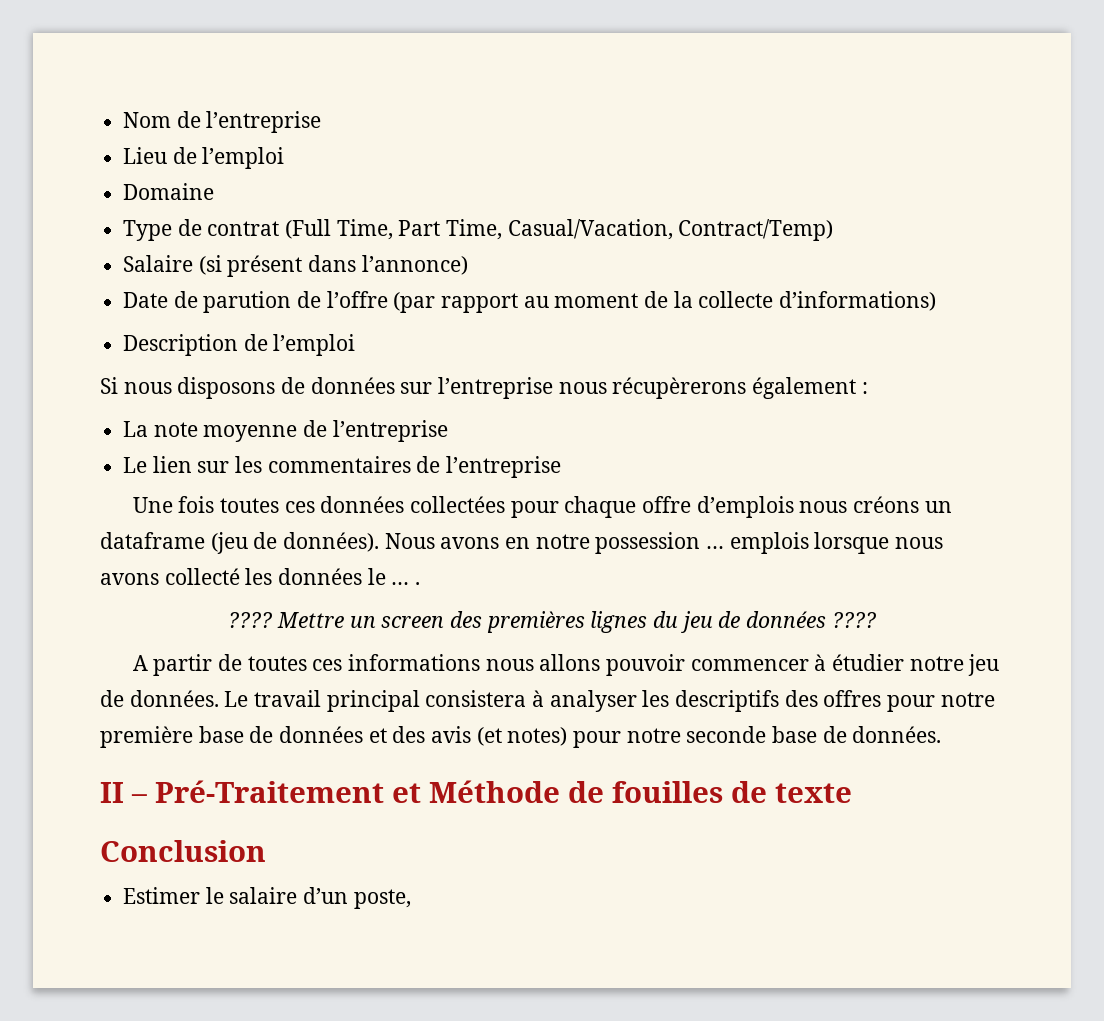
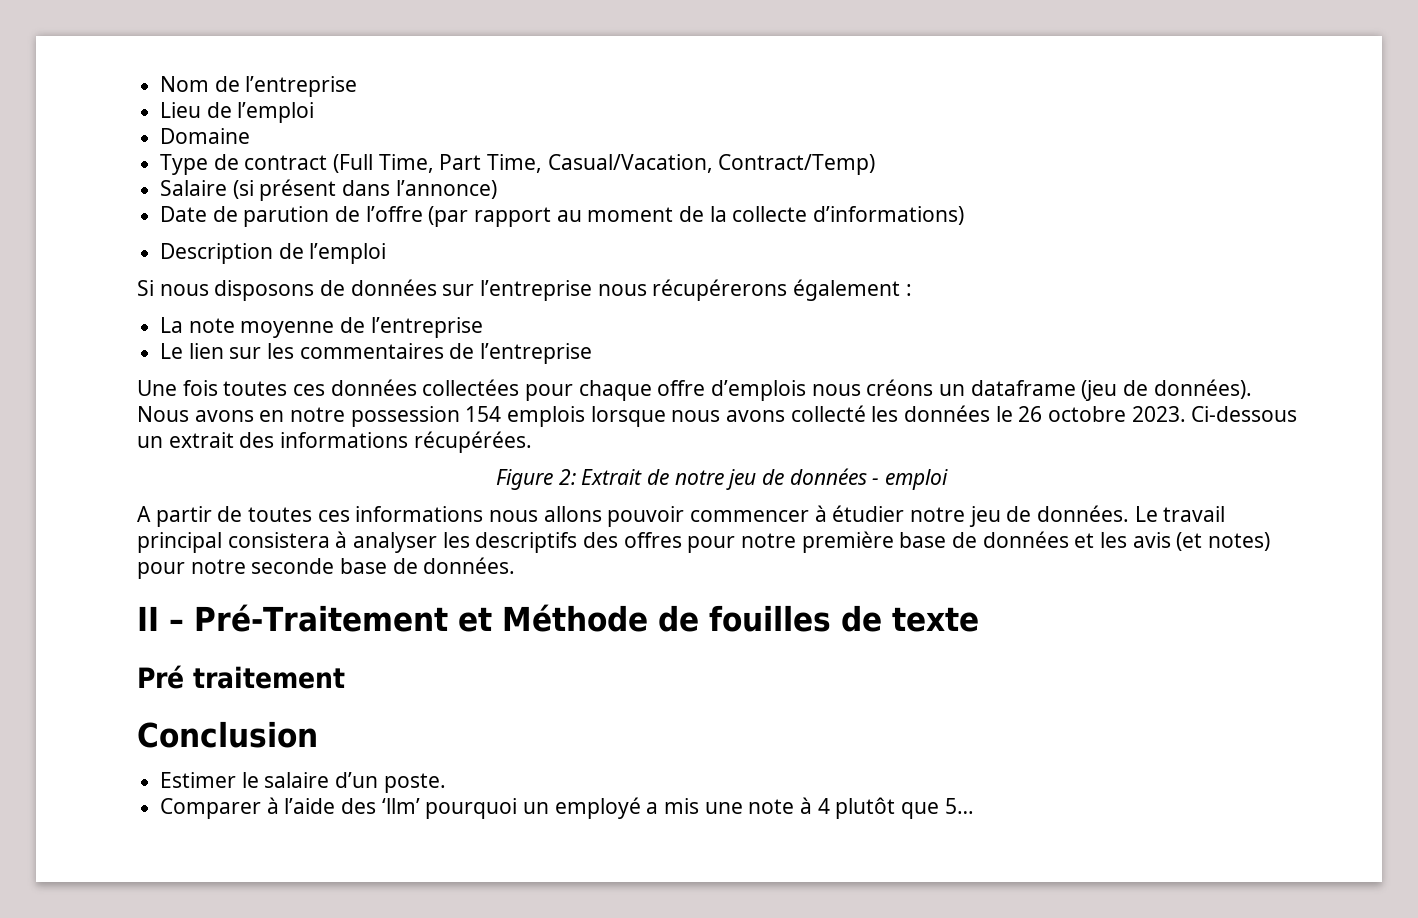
- Type de contrat (Full Time, Part Time, Casual/Vacation, Contract/Temp)
+ Type de contract (Full Time, Part Time, Casual/Vacation, Contract/Temp)
- Si nous disposons de données sur l’entreprise nous récupèrerons également :
+ Si nous disposons de données sur l’entreprise nous récupérerons également :
- Nous avons en notre possession … emplois lorsque nous avons collecté les données le … .
- ???? Mettre un screen des premières lignes du jeu de données ????
+ Nous avons en notre possession 154 emplois lorsque nous avons collecté les données le 26 octobre 2023. Ci-dessous un extrait des informations récupérées.
+ Figure 2: Extrait de notre jeu de données - emploi
- Le travail principal consistera à analyser les descriptifs des offres pour notre première base de données et des avis (et notes) pour notre seconde base de données.
+ Le travail principal consistera à analyser les descriptifs des offres pour notre première base de données et les avis (et notes) pour notre seconde base de données.
+ Pré traitement
- Estimer le salaire d’un poste,
+ Estimer le salaire d’un poste.
+ Comparer à l’aide des ‘llm’ pourquoi un employé a mis une note à 4 plutôt que 5…

